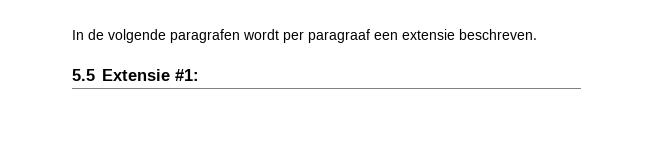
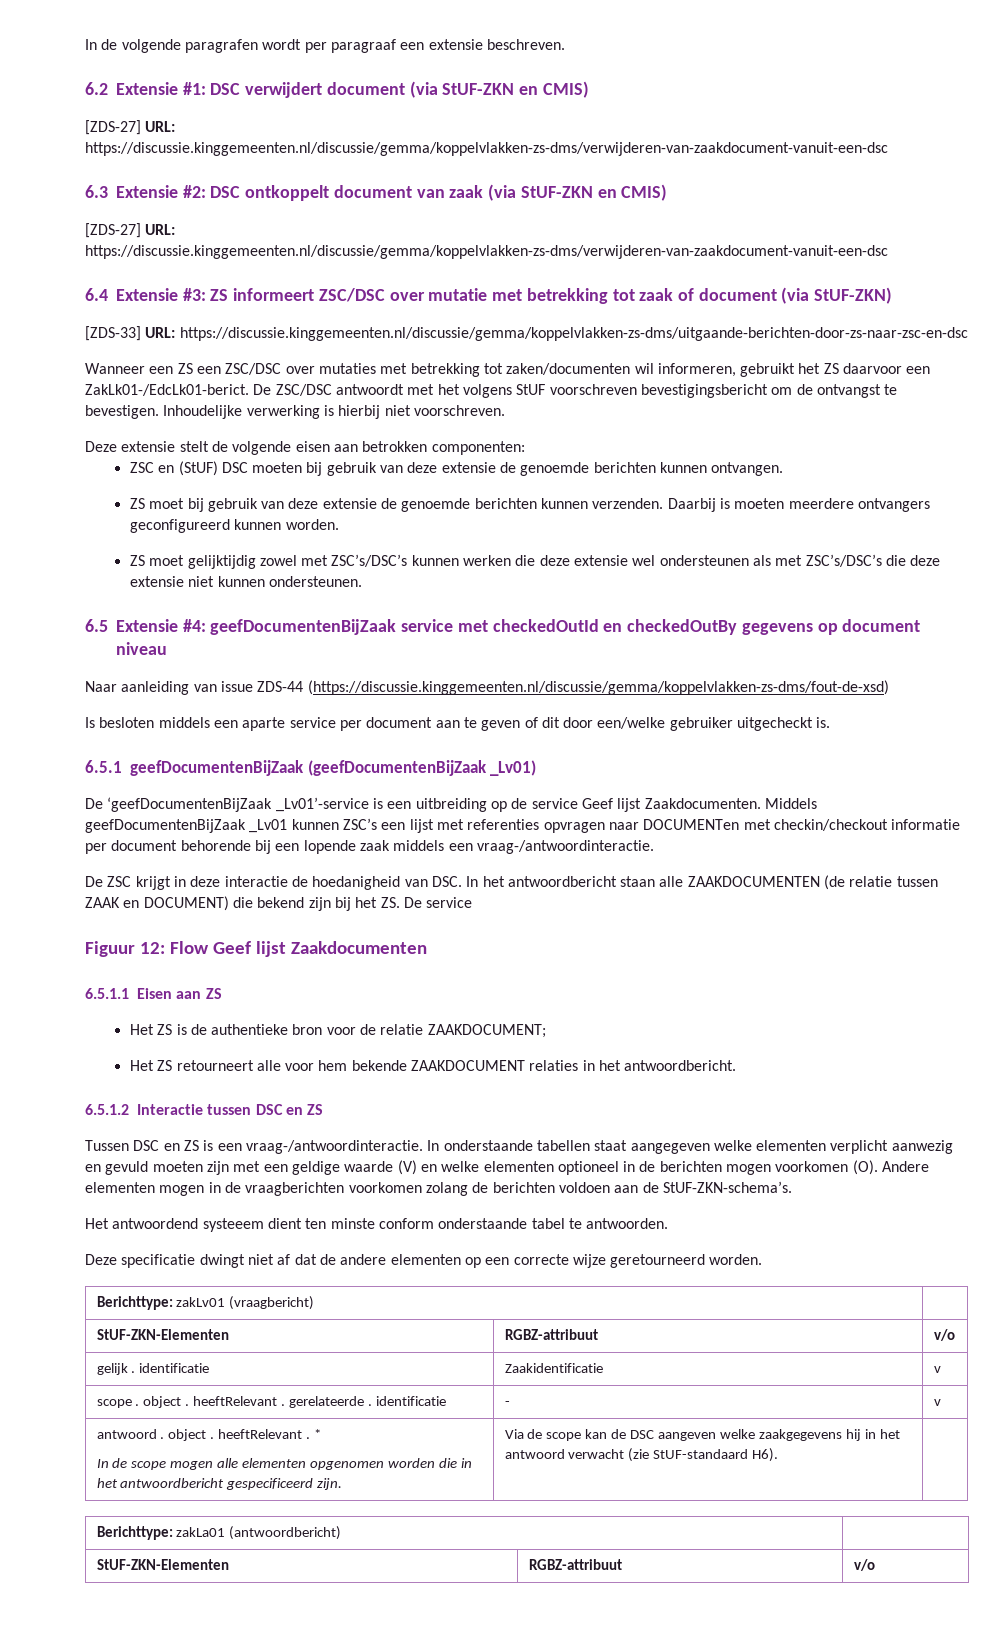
- 5.5 Extensie #1:
+ 6.2 Extensie #1: DSC verwijdert document (via StUF-ZKN en CMIS)
+ [ZDS-27] URL: https://discussie.kinggemeenten.nl/discussie/gemma/koppelvlakken-zs-dms/verwijderen-van-zaakdocument-vanuit-een-dsc
+ 6.3 Extensie #2: DSC ontkoppelt document van zaak (via StUF-ZKN en CMIS)
+ [ZDS-27] URL: https://discussie.kinggemeenten.nl/discussie/gemma/koppelvlakken-zs-dms/verwijderen-van-zaakdocument-vanuit-een-dsc
+ 6.4 Extensie #3: ZS informeert ZSC/DSC over mutatie met betrekking tot zaak of document (via StUF-ZKN)
+ [ZDS-33] URL: https://discussie.kinggemeenten.nl/discussie/gemma/koppelvlakken-zs-dms/uitgaande-berichten-door-zs-naar-zsc-en-dsc
+ Wanneer een ZS een ZSC/DSC over mutaties met betrekking tot zaken/documenten wil informeren, gebruikt het ZS daarvoor een ZakLk01-/EdcLk01-berict. De ZSC/DSC antwoordt met het volgens StUF voorschreven bevestigingsbericht om de ontvangst te bevestigen. Inhoudelijke verwerking is hierbij niet voorschreven.
+ Deze extensie stelt de volgende eisen aan betrokken componenten:
+ ZSC en (StUF) DSC moeten bij gebruik van deze extensie de genoemde berichten kunnen ontvangen.
+ ZS moet bij gebruik van deze extensie de genoemde berichten kunnen verzenden. Daarbij is moeten meerdere ontvangers geconfigureerd kunnen worden.
+ ZS moet gelijktijdig zowel met ZSC’s/DSC’s kunnen werken die deze extensie wel ondersteunen als met ZSC’s/DSC’s die deze extensie niet kunnen ondersteunen.
+ 6.5 Extensie #4: geefDocumentenBijZaak service met checkedOutId en checkedOutBy gegevens op document niveau
+ Naar aanleiding van issue ZDS-44 (https://discussie.kinggemeenten.nl/discussie/gemma/koppelvlakken-zs-dms/fout-de-xsd)
+ Is besloten middels een aparte service per document aan te geven of dit door een/welke gebruiker uitgecheckt is.
+ 6.5.1 geefDocumentenBijZaak (geefDocumentenBijZaak _Lv01)
+ De ‘geefDocumentenBijZaak _Lv01’-service is een uitbreiding op de service Geef lijst Zaakdocumenten. Middels geefDocumentenBijZaak _Lv01 kunnen ZSC’s een lijst met referenties opvragen naar DOCUMENTen met checkin/checkout informatie per document behorende bij een lopende zaak middels een vraag-/antwoordinteractie.
+ De ZSC krijgt in deze interactie de hoedanigheid van DSC. In het antwoordbericht staan alle ZAAKDOCUMENTEN (de relatie tussen ZAAK en DOCUMENT) die bekend zijn bij het ZS. De service
+ Figuur 12: Flow Geef lijst Zaakdocumenten
+ 6.5.1.1 Eisen aan ZS
+ Het ZS is de authentieke bron voor de relatie ZAAKDOCUMENT;
+ Het ZS retourneert alle voor hem bekende ZAAKDOCUMENT relaties in het antwoordbericht.
+ 6.5.1.2 Interactie tussen DSC en ZS
+ Tussen DSC en ZS is een vraag-/antwoordinteractie. In onderstaande tabellen staat aangegeven welke elementen verplicht aanwezig en gevuld moeten zijn met een geldige waarde (V) en welke elementen optioneel in de berichten mogen voorkomen (O). Andere elementen mogen in de vraagberichten voorkomen zolang de berichten voldoen aan de StUF-ZKN-schema’s.
+ Het antwoordend systeeem dient ten minste conform onderstaande tabel te antwoorden.
+ Deze specificatie dwingt niet af dat de andere elementen op een correcte wijze geretourneerd worden.
+ Berichttype: zakLv01 (vraagbericht) |
+ StUF-ZKN-Elementen | RGBZ-attribuut | v/o
+ gelijk . identificatie | Zaakidentificatie | v
+ scope . object . heeftRelevant . gerelateerde . identificatie | - | v
+ antwoord . object . heeftRelevant . *
+ In de scope mogen alle elementen opgenomen worden die in het antwoordbericht gespecificeerd zijn. | Via de scope kan de DSC aangeven welke zaakgegevens hij in het antwoord verwacht (zie StUF-standaard H6). |
+ Berichttype: zakLa01 (antwoordbericht) |
+ StUF-ZKN-Elementen | RGBZ-attribuut | v/o

